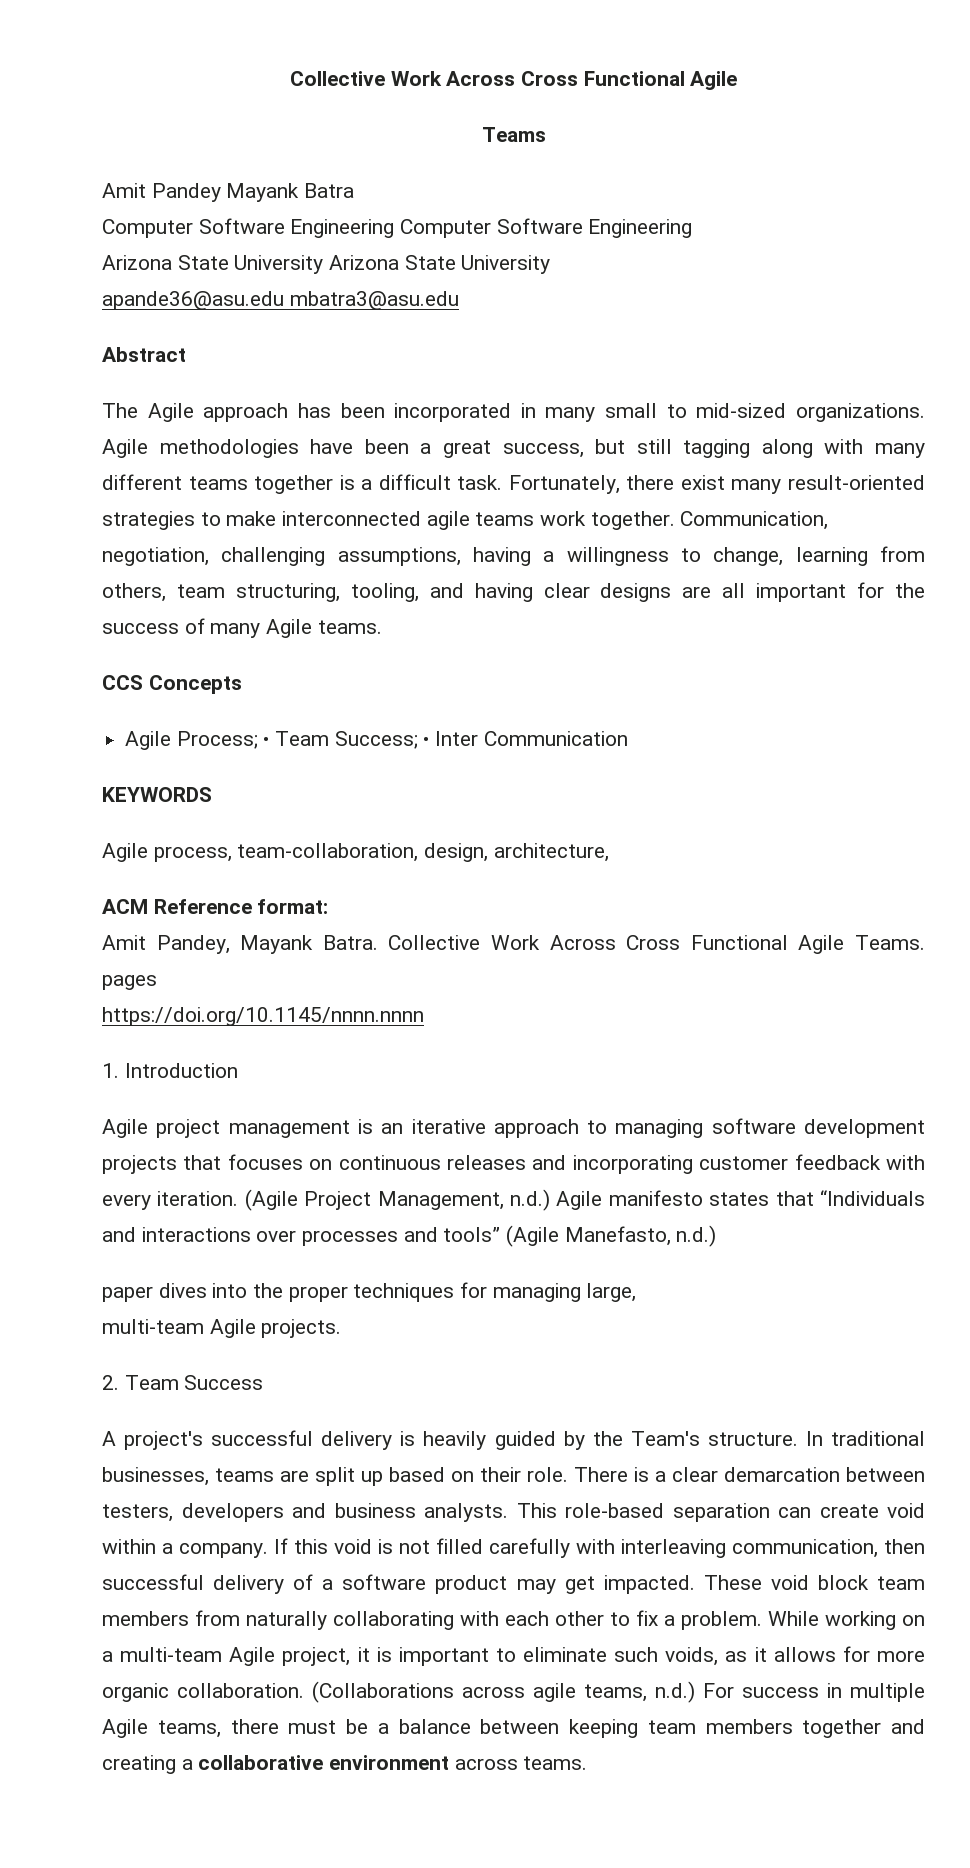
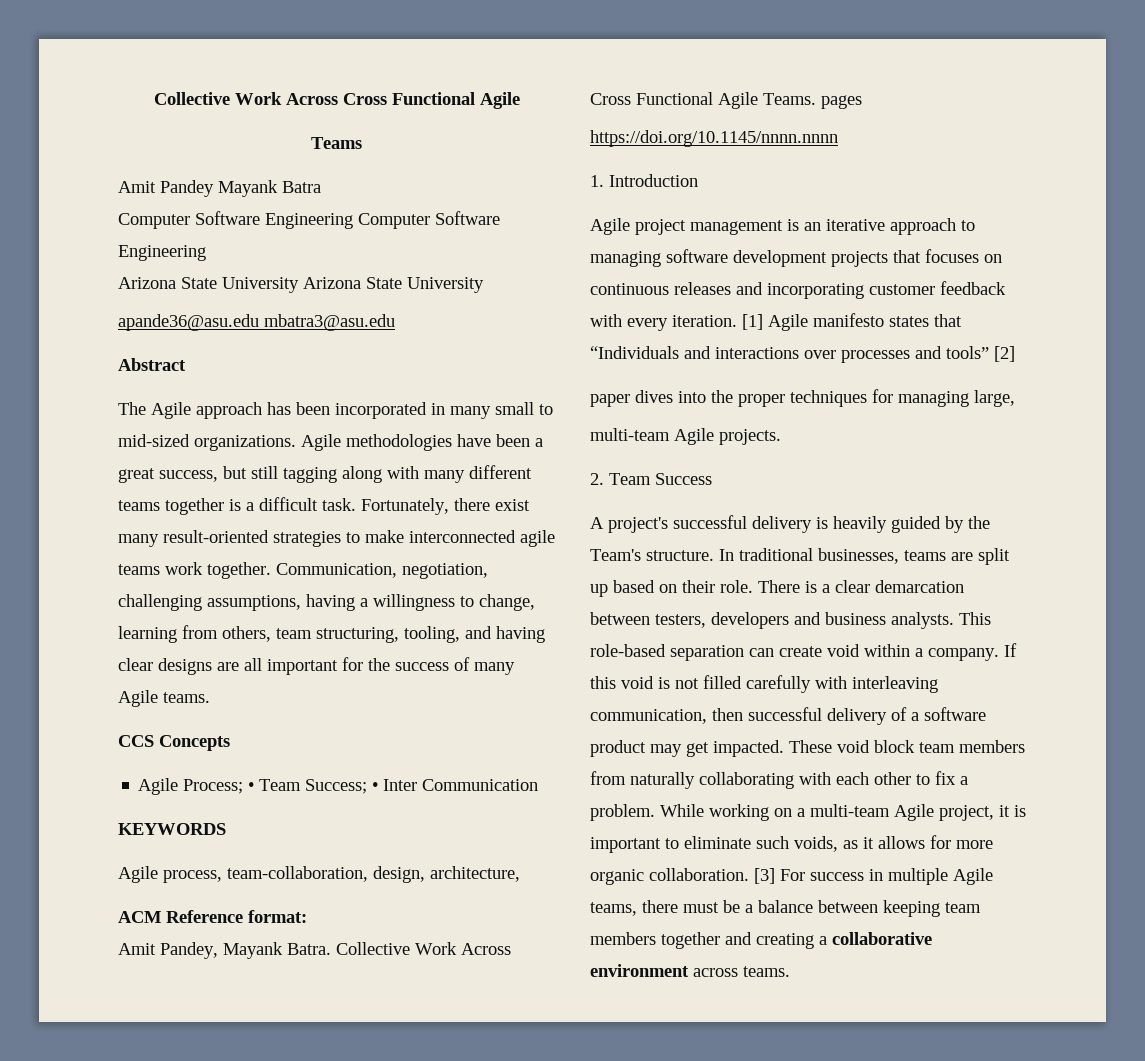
- (Agile Project Management, n.d.) Agile manifesto states that “Individuals and interactions over processes and tools” (Agile Manefasto, n.d.)
+ [1] Agile manifesto states that “Individuals and interactions over processes and tools” [2]
- (Collaborations across agile teams, n.d.) For success in multiple Agile teams, there must be a balance between keeping team members together and creating a collaborative environment across teams.
+ [3] For success in multiple Agile teams, there must be a balance between keeping team members together and creating a collaborative environment across teams.

